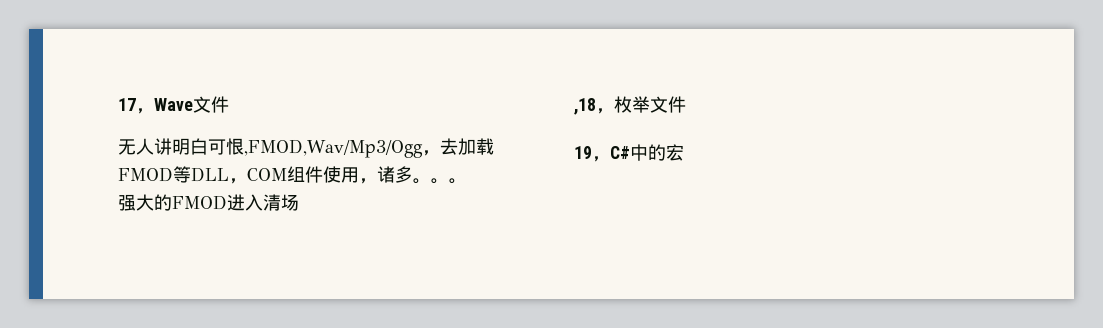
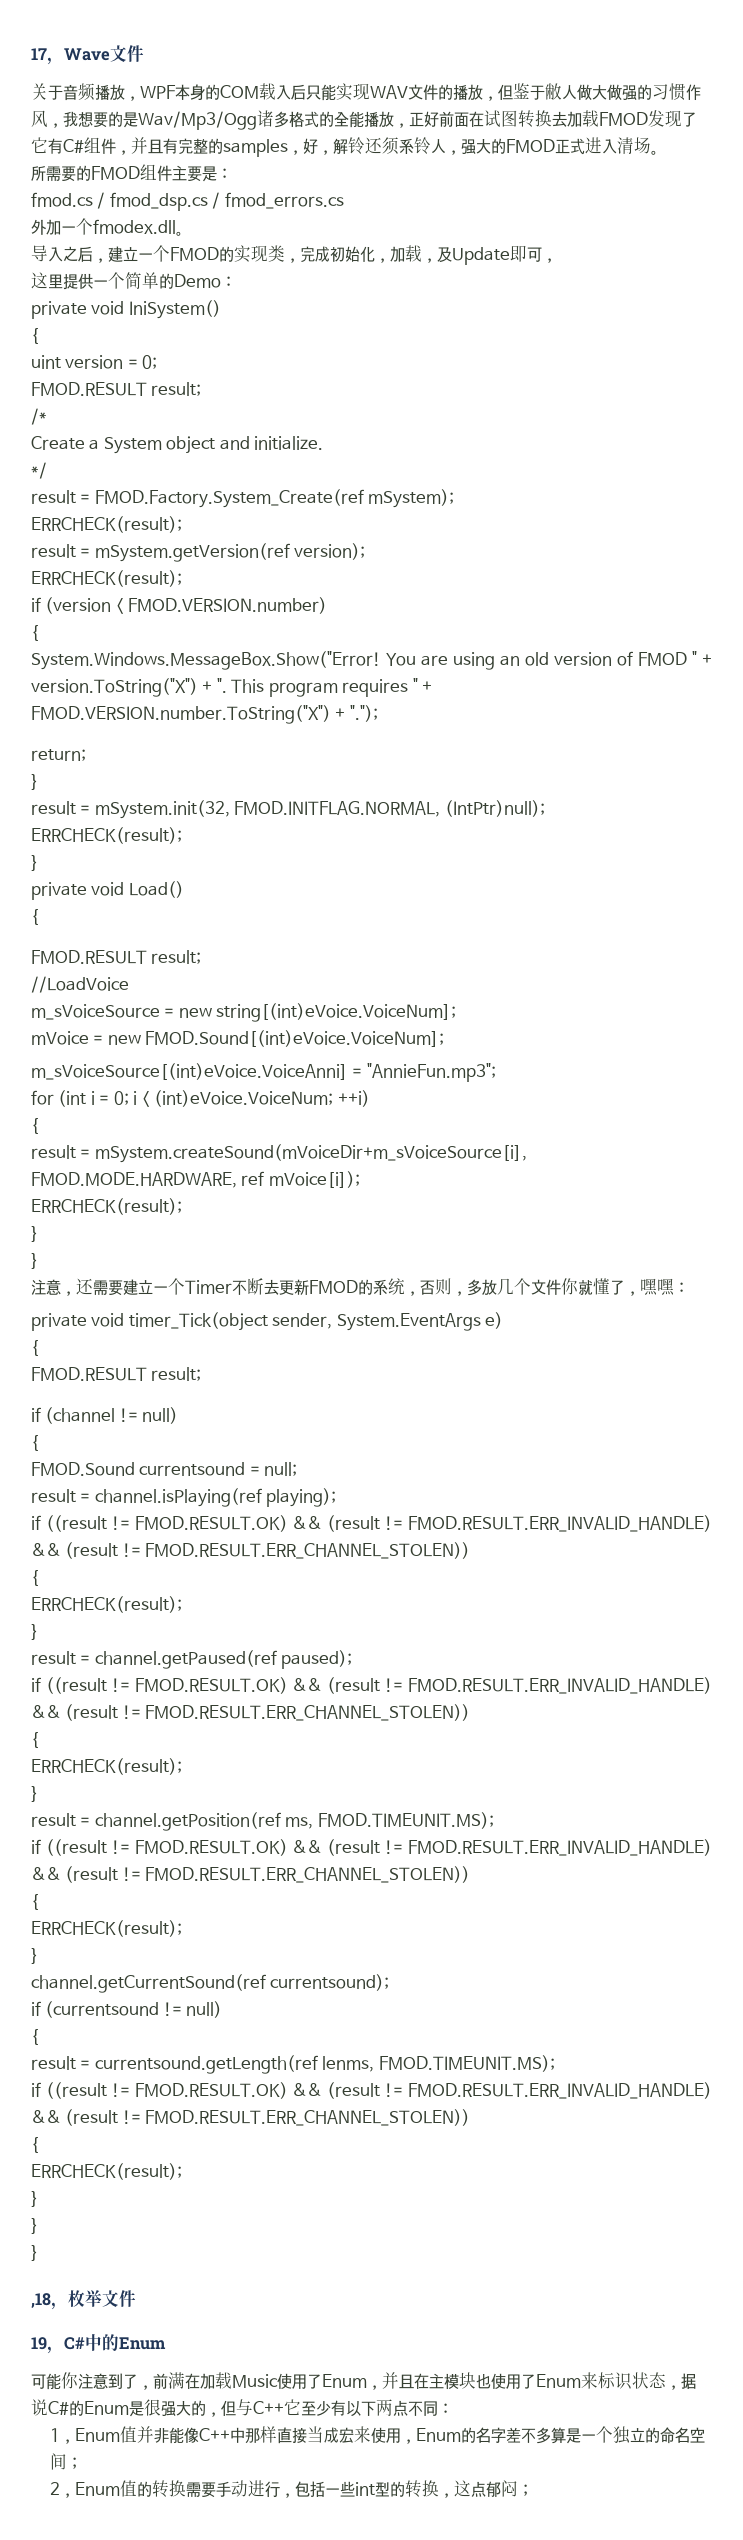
- 无人讲明白可恨,FMOD,Wav/Mp3/Ogg，去加载FMOD等DLL，COM组件使用，诸多。。。
- 强大的FMOD进入清场
+ 关于音频播放，WPF本身的COM载入后只能实现WAV文件的播放，但鉴于敝人做大做强的习惯作风，我想要的是Wav/Mp3/Ogg诸多格式的全能播放，正好前面在试图转换去加载FMOD发现了它有C#组件，并且有完整的samples，好，解铃还须系铃人，强大的FMOD正式进入清场。
+ 所需要的FMOD组件主要是：
+ fmod.cs / fmod_dsp.cs / fmod_errors.cs
+ 外加一个fmodex.dll。
+ 导入之后，建立一个FMOD的实现类，完成初始化，加载，及Update即可，
+ 这里提供一个简单的Demo：
+ private void IniSystem()
+ {
+ uint version = 0;
+ FMOD.RESULT result;
+ /*
+ Create a System object and initialize.
+ */
+ result = FMOD.Factory.System_Create(ref mSystem);
+ ERRCHECK(result);
+ result = mSystem.getVersion(ref version);
+ ERRCHECK(result);
+ if (version < FMOD.VERSION.number)
+ {
+ System.Windows.MessageBox.Show("Error! You are using an old version of FMOD " + version.ToString("X") + ". This program requires " + FMOD.VERSION.number.ToString("X") + ".");
+ return;
+ }
+ result = mSystem.init(32, FMOD.INITFLAG.NORMAL, (IntPtr)null);
+ ERRCHECK(result);
+ }
+ private void Load()
+ {
+ FMOD.RESULT result;
+ //LoadVoice
+ m_sVoiceSource = new string[(int)eVoice.VoiceNum];
+ mVoice = new FMOD.Sound[(int)eVoice.VoiceNum];
+ m_sVoiceSource[(int)eVoice.VoiceAnni] = "AnnieFun.mp3";
+ for (int i = 0; i < (int)eVoice.VoiceNum; ++i)
+ {
+ result = mSystem.createSound(mVoiceDir+m_sVoiceSource[i], FMOD.MODE.HARDWARE, ref mVoice[i]);
+ ERRCHECK(result);
+ }
+ }
+ 注意，还需要建立一个Timer不断去更新FMOD的系统，否则，多放几个文件你就懂了，嘿嘿：
+ private void timer_Tick(object sender, System.EventArgs e)
+ {
+ FMOD.RESULT result;
+ if (channel != null)
+ {
+ FMOD.Sound currentsound = null;
+ result = channel.isPlaying(ref playing);
+ if ((result != FMOD.RESULT.OK) && (result != FMOD.RESULT.ERR_INVALID_HANDLE) && (result != FMOD.RESULT.ERR_CHANNEL_STOLEN))
+ {
+ ERRCHECK(result);
+ }
+ result = channel.getPaused(ref paused);
+ if ((result != FMOD.RESULT.OK) && (result != FMOD.RESULT.ERR_INVALID_HANDLE) && (result != FMOD.RESULT.ERR_CHANNEL_STOLEN))
+ {
+ ERRCHECK(result);
+ }
+ result = channel.getPosition(ref ms, FMOD.TIMEUNIT.MS);
+ if ((result != FMOD.RESULT.OK) && (result != FMOD.RESULT.ERR_INVALID_HANDLE) && (result != FMOD.RESULT.ERR_CHANNEL_STOLEN))
+ {
+ ERRCHECK(result);
+ }
+ channel.getCurrentSound(ref currentsound);
+ if (currentsound != null)
+ {
+ result = currentsound.getLength(ref lenms, FMOD.TIMEUNIT.MS);
+ if ((result != FMOD.RESULT.OK) && (result != FMOD.RESULT.ERR_INVALID_HANDLE) && (result != FMOD.RESULT.ERR_CHANNEL_STOLEN))
+ {
+ ERRCHECK(result);
+ }
+ }
+ }
- 19，C#中的宏
+ 19，C#中的Enum
+ 可能你注意到了，前满在加载Music使用了Enum，并且在主模块也使用了Enum来标识状态，据说C#的Enum是很强大的，但与C++它至少有以下两点不同：
+ 1，Enum值并非能像C++中那样直接当成宏来使用，Enum的名字差不多算是一个独立的命名空间；
+ 2，Enum值的转换需要手动进行，包括一些int型的转换，这点郁闷；

